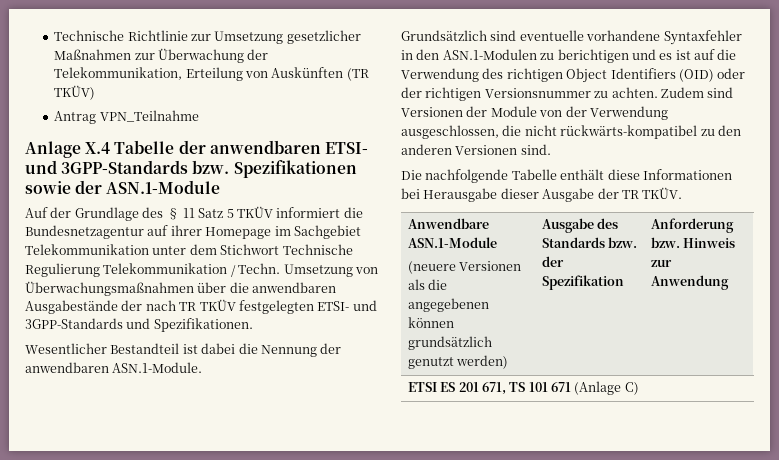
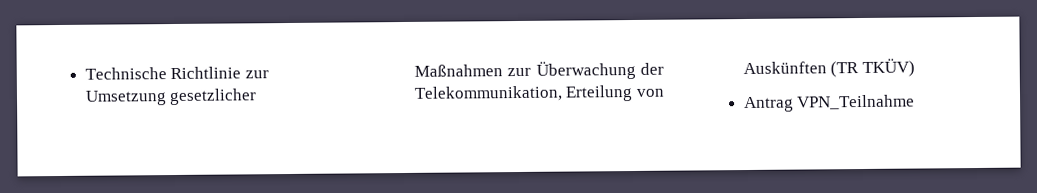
- Anlage X.4 Tabelle der anwendbaren ETSI- und 3GPP-Standards bzw. Spezifikationen sowie der ASN.1-Module
- Auf der Grundlage des § 11 Satz 5 TKÜV informiert die Bundesnetzagentur auf ihrer Homepage im Sachgebiet Telekommunikation unter dem Stichwort Technische Regulierung Telekommunikation / Techn. Umsetzung von Überwachungsmaßnahmen über die anwendbaren Ausgabestände der nach TR TKÜV festgelegten ETSI- und 3GPP-Standards und Spezifikationen.
- Wesentlicher Bestandteil ist dabei die Nennung der anwendbaren ASN.1-Module.
- Grundsätzlich sind eventuelle vorhandene Syntaxfehler in den ASN.1-Modulen zu berichtigen und es ist auf die Verwendung des richtigen Object Identifiers (OID) oder der richtigen Versionsnummer zu achten. Zudem sind Versionen der Module von der Verwendung ausgeschlossen, die nicht rückwärts-kompatibel zu den anderen Versionen sind.
- Die nachfolgende Tabelle enthält diese Informationen bei Herausgabe dieser Ausgabe der TR TKÜV.
- Anwendbare ASN.1-Module
- (neuere Versionen als die angegebenen können grundsätzlich genutzt werden) | Ausgabe des Standards bzw. der Spezifikation | Anforderung bzw. Hinweis zur Anwendung
- ETSI ES 201 671, TS 101 671 (Anlage C)

